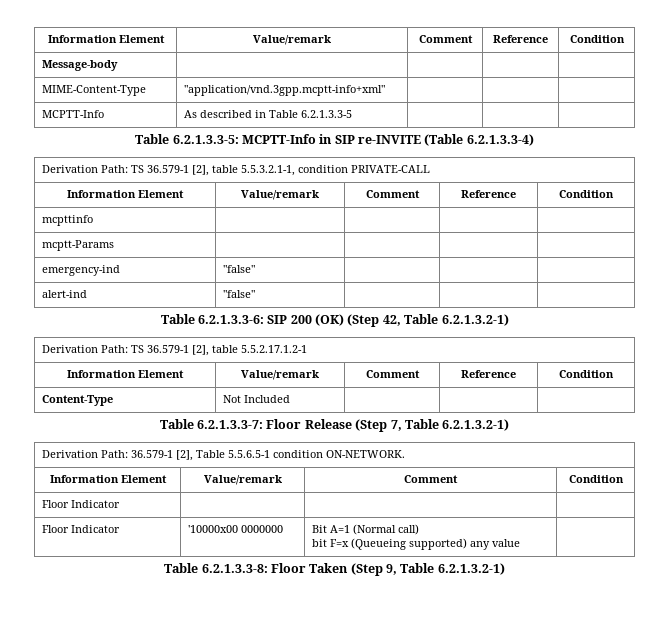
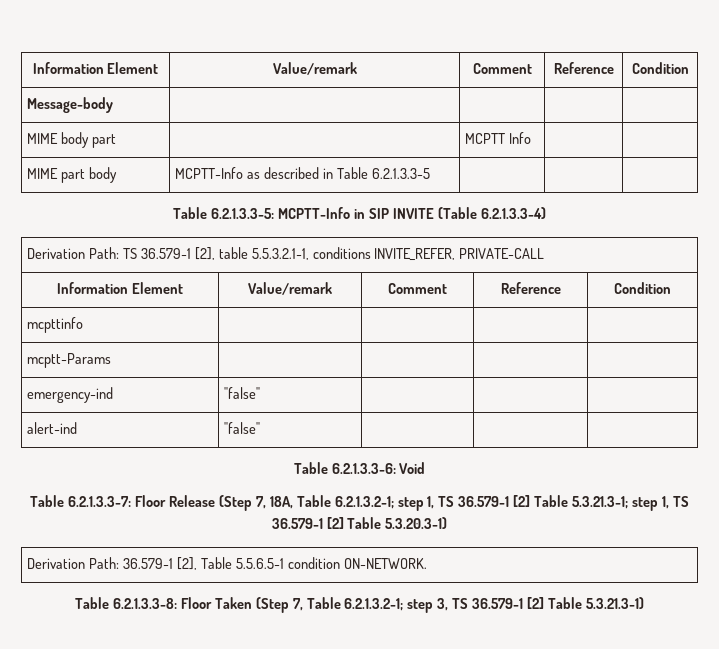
- MIME-Content-Type | "application/vnd.3gpp.mcptt-info+xml" | | |
- MCPTT-Info | As described in Table 6.2.1.3.3-5 | | |
+ MIME body part | | MCPTT Info | |
+ MIME part body | MCPTT-Info as described in Table 6.2.1.3.3-5 | | |
- Table 6.2.1.3.3-5: MCPTT-Info in SIP re-INVITE (Table 6.2.1.3.3-4)
+ Table 6.2.1.3.3-5: MCPTT-Info in SIP INVITE (Table 6.2.1.3.3-4)
- Derivation Path: TS 36.579-1 [2], table 5.5.3.2.1-1, condition PRIVATE-CALL
+ Derivation Path: TS 36.579-1 [2], table 5.5.3.2.1-1, conditions INVITE_REFER, PRIVATE-CALL
- Table 6.2.1.3.3-6: SIP 200 (OK) (Step 42, Table 6.2.1.3.2-1)
- Derivation Path: TS 36.579-1 [2], table 5.5.2.17.1.2-1
- Information Element | Value/remark | Comment | Reference | Condition
- Content-Type | Not Included | | |
+ Table 6.2.1.3.3-6: Void
- Table 6.2.1.3.3-7: Floor Release (Step 7, Table 6.2.1.3.2-1)
+ Table 6.2.1.3.3-7: Floor Release (Step 7, 18A, Table 6.2.1.3.2-1; step 1, TS 36.579-1 [2] Table 5.3.21.3-1; step 1, TS 36.579-1 [2] Table 5.3.20.3-1)
- Information Element | Value/remark | Comment | Condition
- Floor Indicator | | |
- Floor Indicator | '10000x00 0000000 | Bit A=1 (Normal call)
- bit F=x (Queueing supported) any value |
- Table 6.2.1.3.3-8: Floor Taken (Step 9, Table 6.2.1.3.2-1)
+ Table 6.2.1.3.3-8: Floor Taken (Step 7, Table 6.2.1.3.2-1; step 3, TS 36.579-1 [2] Table 5.3.21.3-1)

